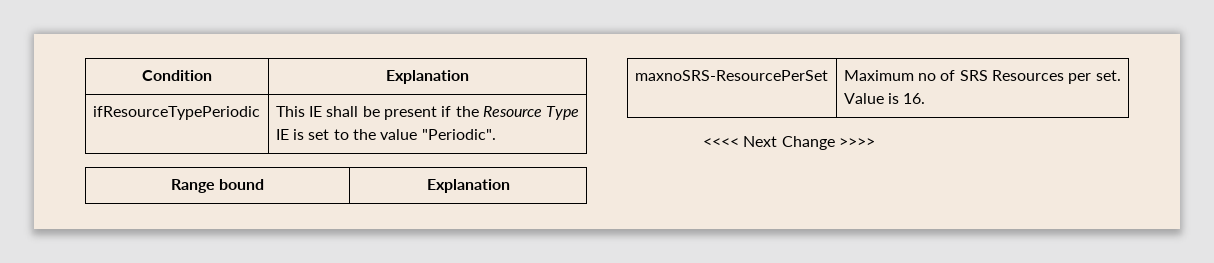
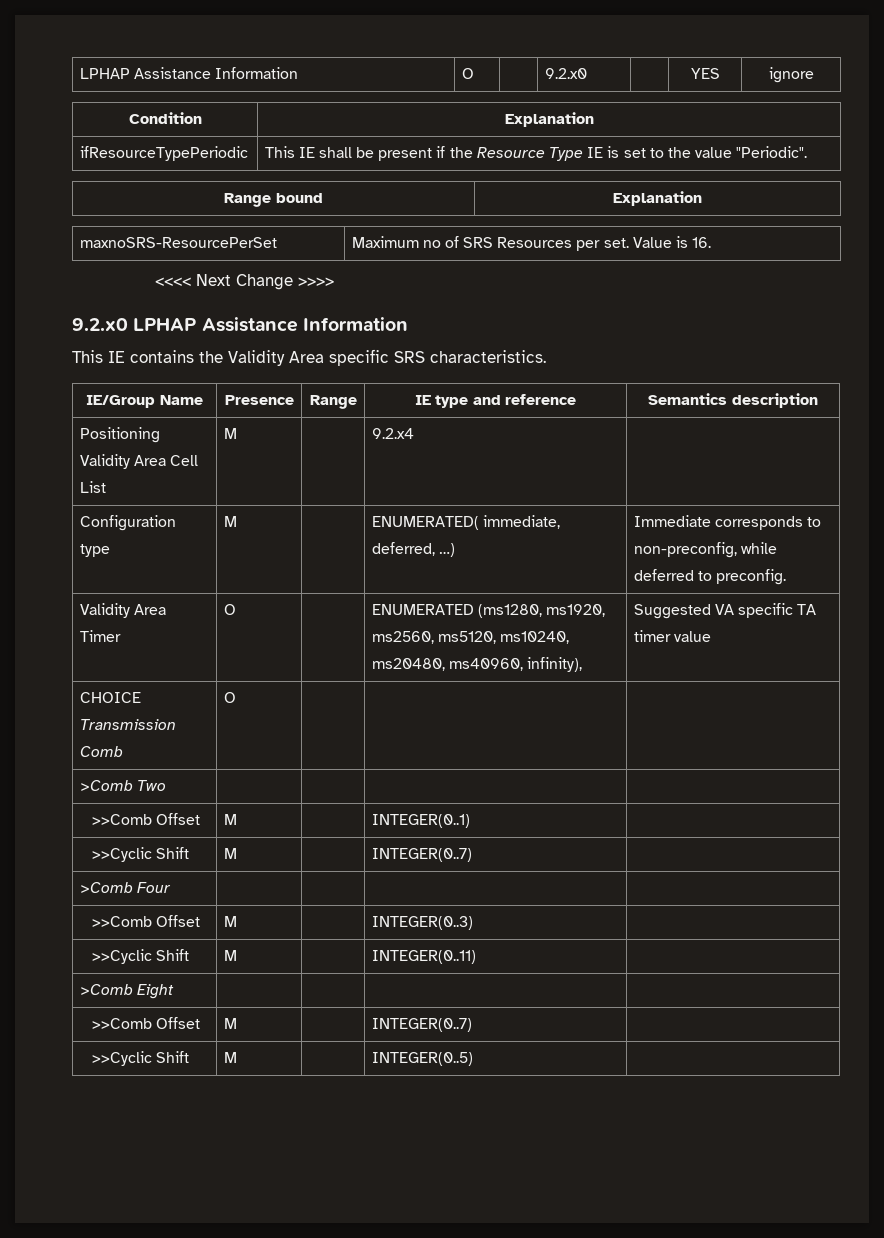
+ LPHAP Assistance Information | O | | 9.2.x0 | | YES | ignore
+ 9.2.x0 LPHAP Assistance Information
+ This IE contains the Validity Area specific SRS characteristics.
+ IE/Group Name | Presence | Range | IE type and reference | Semantics description
+ Positioning Validity Area Cell List | M | | 9.2.x4 |
+ Configuration type | M | | ENUMERATED( immediate, deferred, …) | Immediate corresponds to non-preconfig, while deferred to preconfig.
+ Validity Area Timer | O | | ENUMERATED (ms1280, ms1920, ms2560, ms5120, ms10240, ms20480, ms40960, infinity), | Suggested VA specific TA timer value
+ CHOICE Transmission Comb | O | | |
+ >Comb Two | | | |
+ >>Comb Offset | M | | INTEGER(0..1) |
+ >>Cyclic Shift | M | | INTEGER(0..7) |
+ >Comb Four | | | |
+ >>Comb Offset | M | | INTEGER(0..3) |
+ >>Cyclic Shift | M | | INTEGER(0..11) |
+ >Comb Eight | | | |
+ >>Comb Offset | M | | INTEGER(0..7) |
+ >>Cyclic Shift | M | | INTEGER(0..5) |

